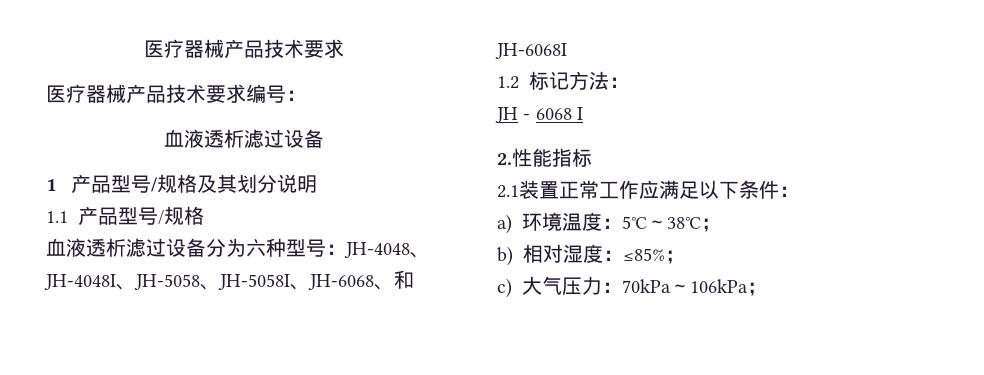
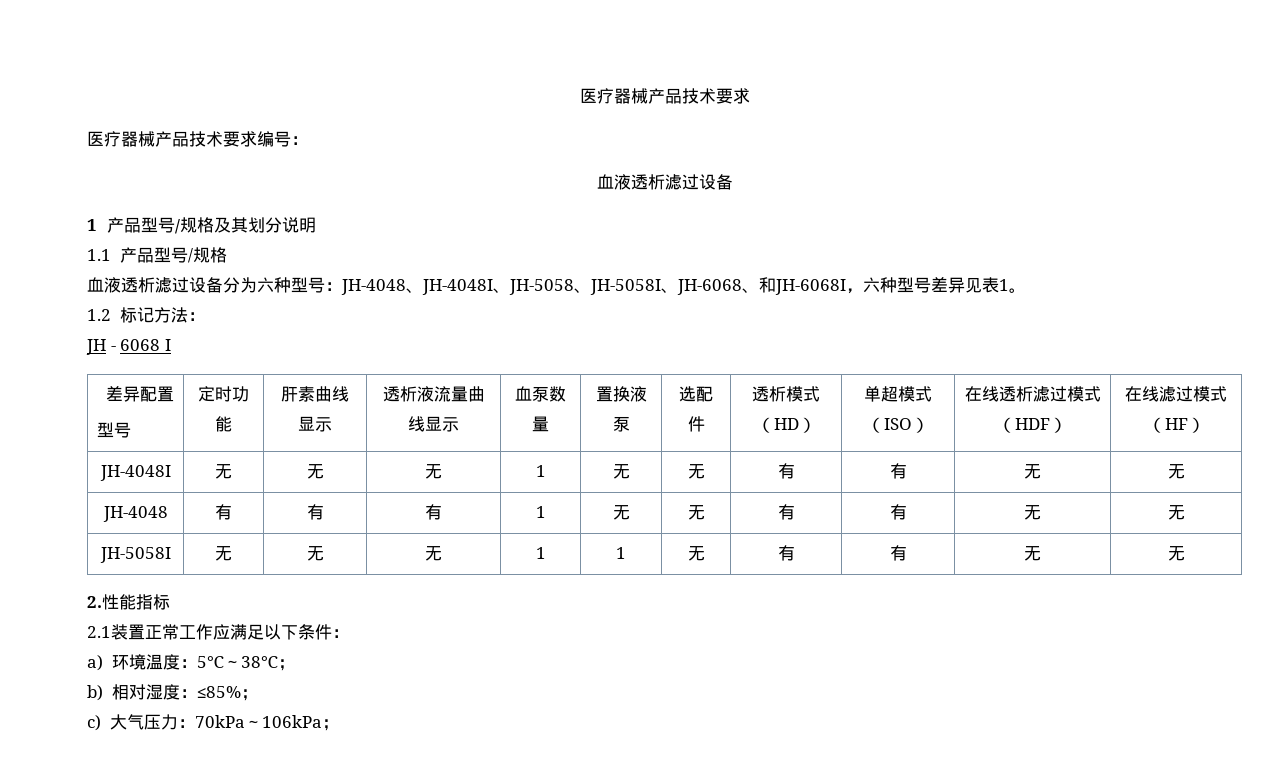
- 血液透析滤过设备分为六种型号：JH-4048、JH-4048I、JH-5058、JH-5058I、JH-6068、和JH-6068I
+ 血液透析滤过设备分为六种型号：JH-4048、JH-4048I、JH-5058、JH-5058I、JH-6068、和JH-6068I，六种型号差异见表1。
+ 差异配置
+ 型号 | 定时功能 | 肝素曲线显示 | 透析液流量曲线显示 | 血泵数量 | 置换液泵 | 选配件 | 透析模式（HD） | 单超模式（ISO） | 在线透析滤过模式（HDF） | 在线滤过模式（HF）
+ JH-4048I | 无 | 无 | 无 | 1 | 无 | 无 | 有 | 有 | 无 | 无
+ JH-4048 | 有 | 有 | 有 | 1 | 无 | 无 | 有 | 有 | 无 | 无
+ JH-5058I | 无 | 无 | 无 | 1 | 1 | 无 | 有 | 有 | 无 | 无

